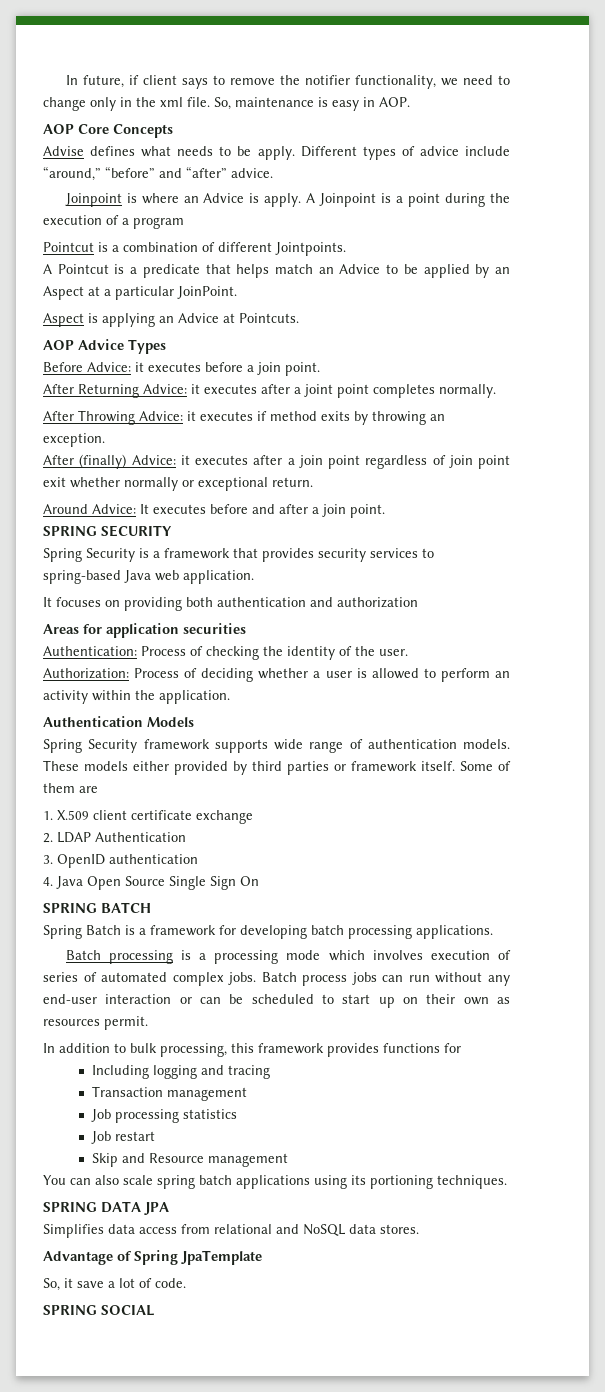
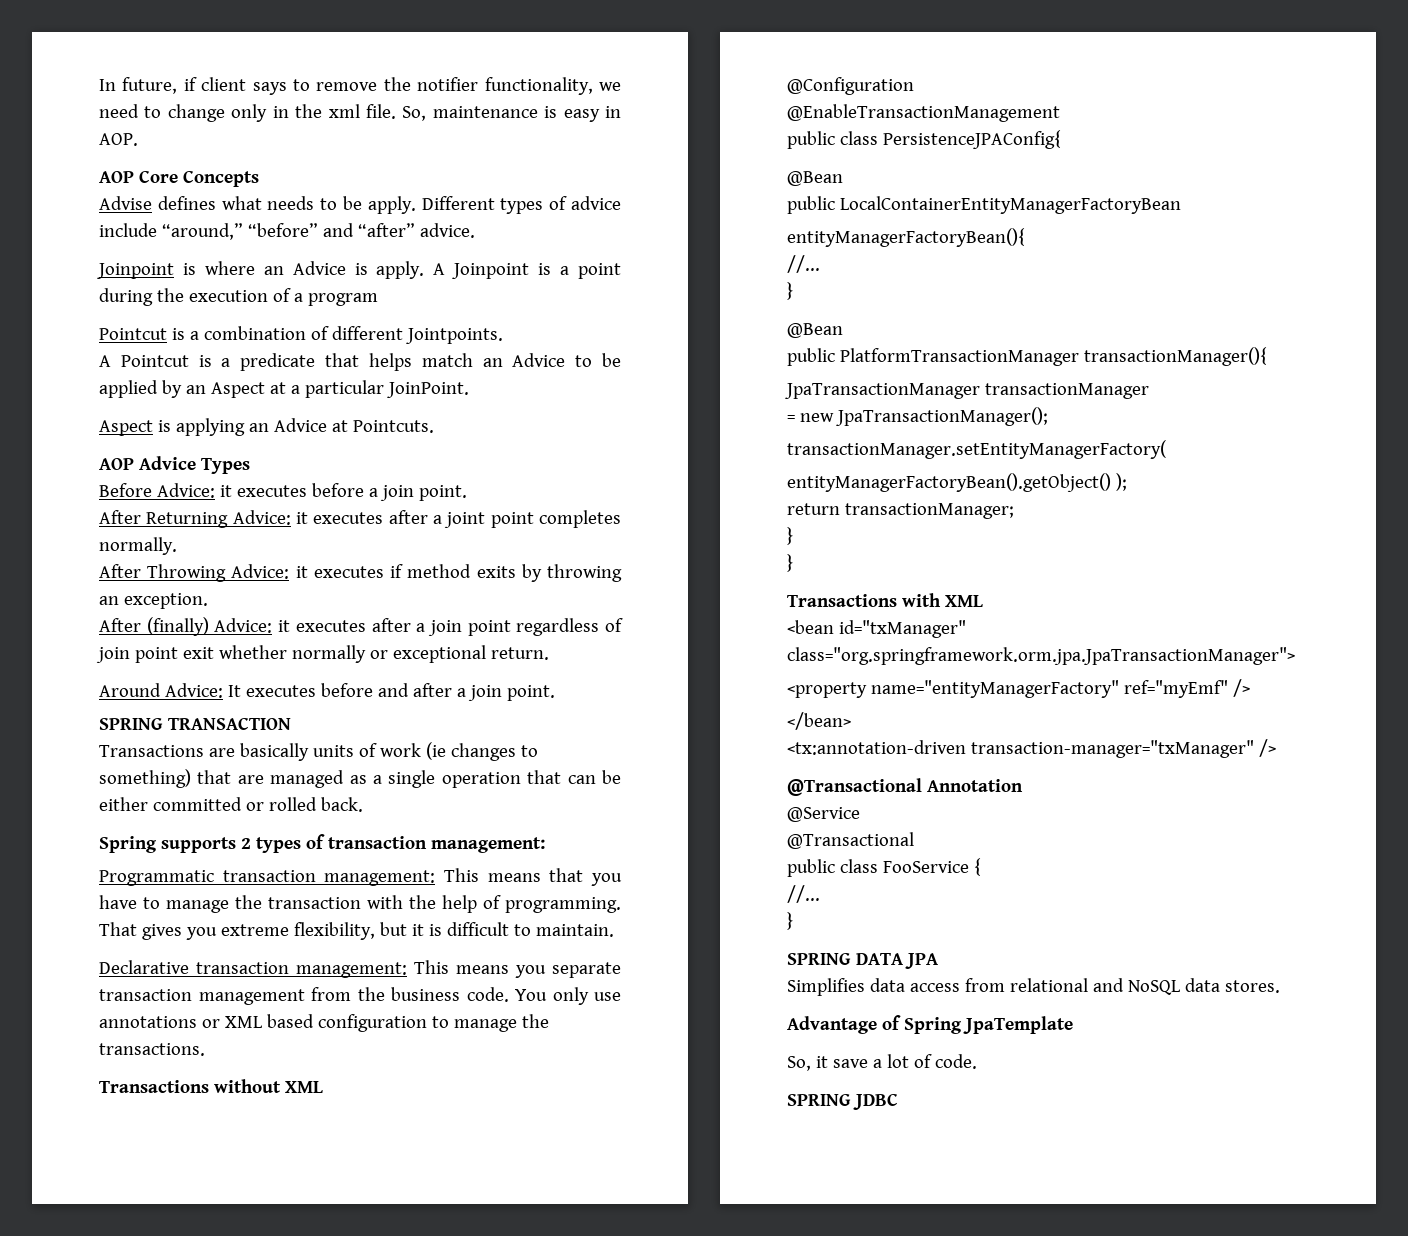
- SPRING SECURITY
- Spring Security is a framework that provides security services to spring-based Java web application.
- It focuses on providing both authentication and authorization
- Areas for application securities
- Authentication: Process of checking the identity of the user.
- Authorization: Process of deciding whether a user is allowed to perform an activity within the application.
- Authentication Models
- Spring Security framework supports wide range of authentication models. These models either provided by third parties or framework itself. Some of them are
- 1. X.509 client certificate exchange
- 2. LDAP Authentication
- 3. OpenID authentication
- 4. Java Open Source Single Sign On
- SPRING BATCH
- Spring Batch is a framework for developing batch processing applications.
- Batch processing is a processing mode which involves execution of series of automated complex jobs. Batch process jobs can run without any end-user interaction or can be scheduled to start up on their own as resources permit.
- In addition to bulk processing, this framework provides functions for
- Including logging and tracing
- Transaction management
- Job processing statistics
- Job restart
- Skip and Resource management
- You can also scale spring batch applications using its portioning techniques.
+ SPRING TRANSACTION
+ Transactions are basically units of work (ie changes to something) that are managed as a single operation that can be either committed or rolled back.
+ Spring supports 2 types of transaction management:
+ Programmatic transaction management: This means that you have to manage the transaction with the help of programming. That gives you extreme flexibility, but it is difficult to maintain.
+ Declarative transaction management: This means you separate transaction management from the business code. You only use annotations or XML based configuration to manage the transactions.
+ Transactions without XML
+ @Configuration
+ @EnableTransactionManagement
+ public class PersistenceJPAConfig{
+ @Bean
+ public LocalContainerEntityManagerFactoryBean
+ entityManagerFactoryBean(){
+ //...
+ }
+ @Bean
+ public PlatformTransactionManager transactionManager(){
+ JpaTransactionManager transactionManager
+ = new JpaTransactionManager();
+ transactionManager.setEntityManagerFactory(
+ entityManagerFactoryBean().getObject() );
+ return transactionManager;
+ }
+ }
+ Transactions with XML
+ <bean id="txManager" class="org.springframework.orm.jpa.JpaTransactionManager">
+ <property name="entityManagerFactory" ref="myEmf" />
+ </bean>
+ <tx:annotation-driven transaction-manager="txManager" />
+ @Transactional Annotation
+ @Service
+ @Transactional
+ public class FooService {
+ //...
+ }
- SPRING SOCIAL
+ SPRING JDBC

